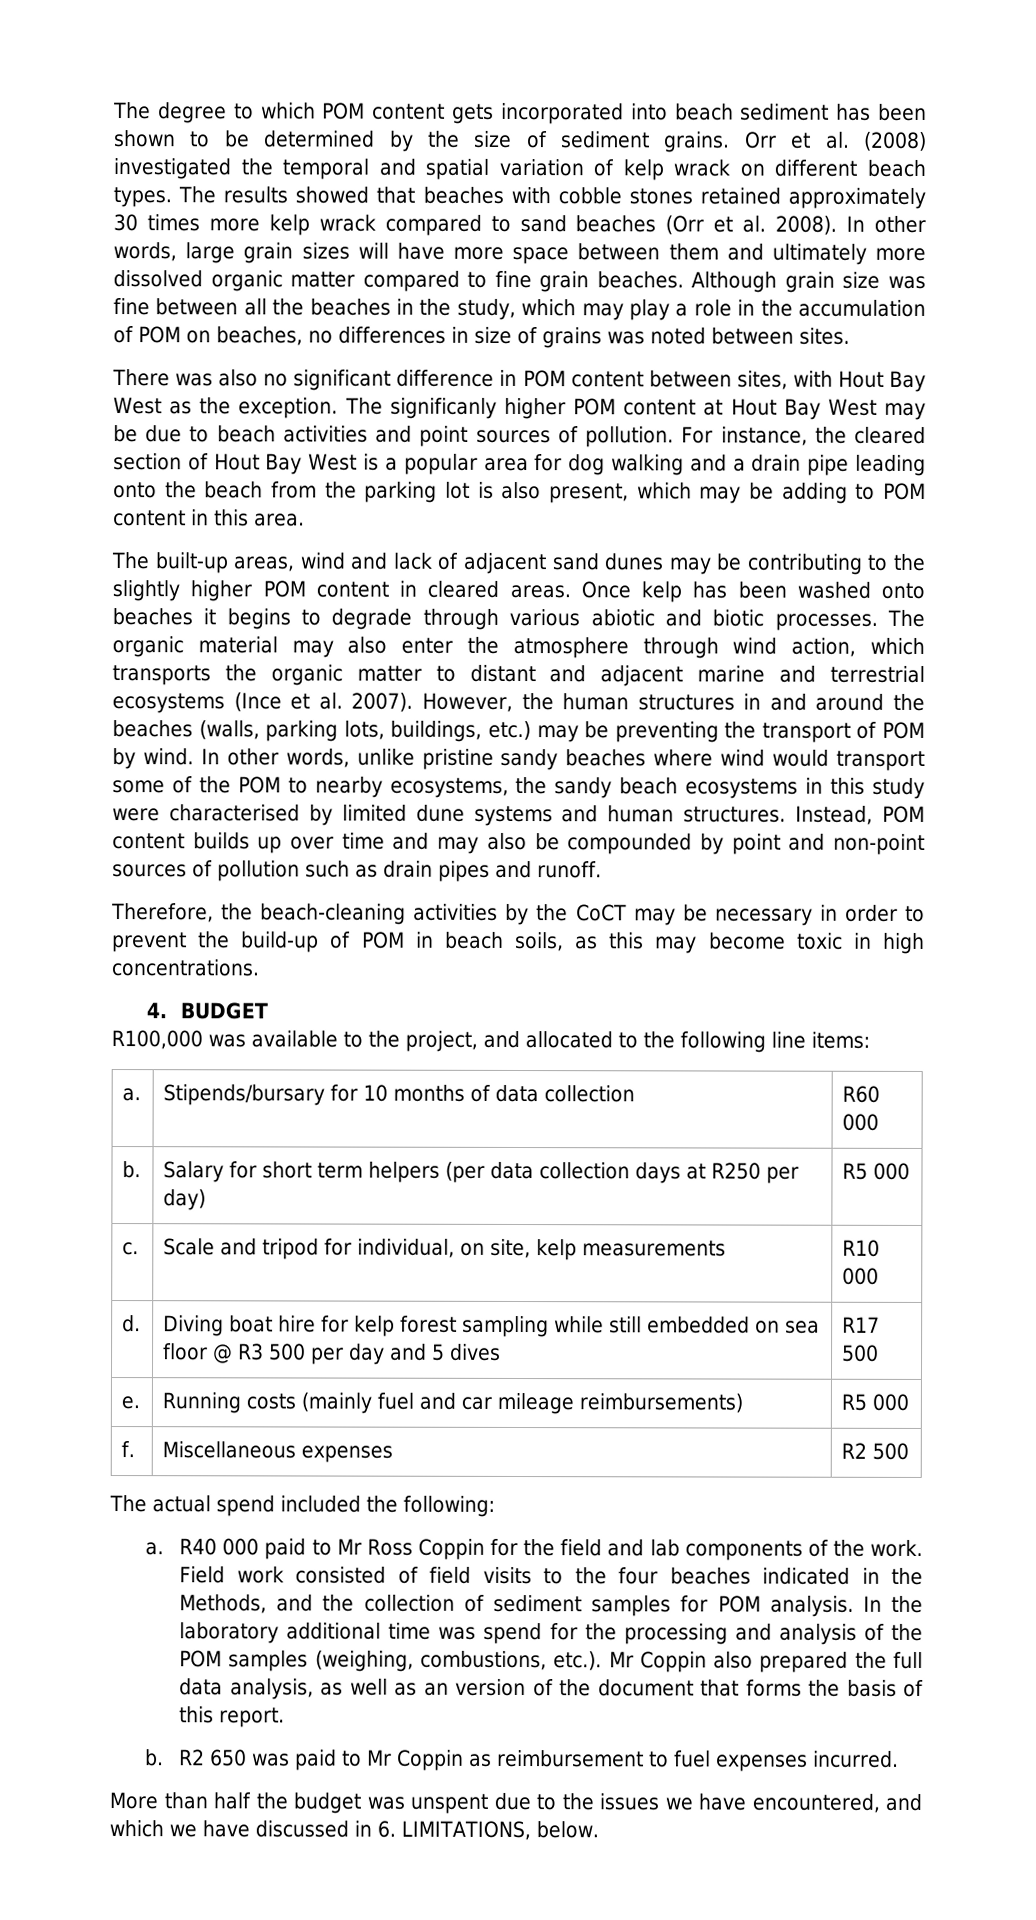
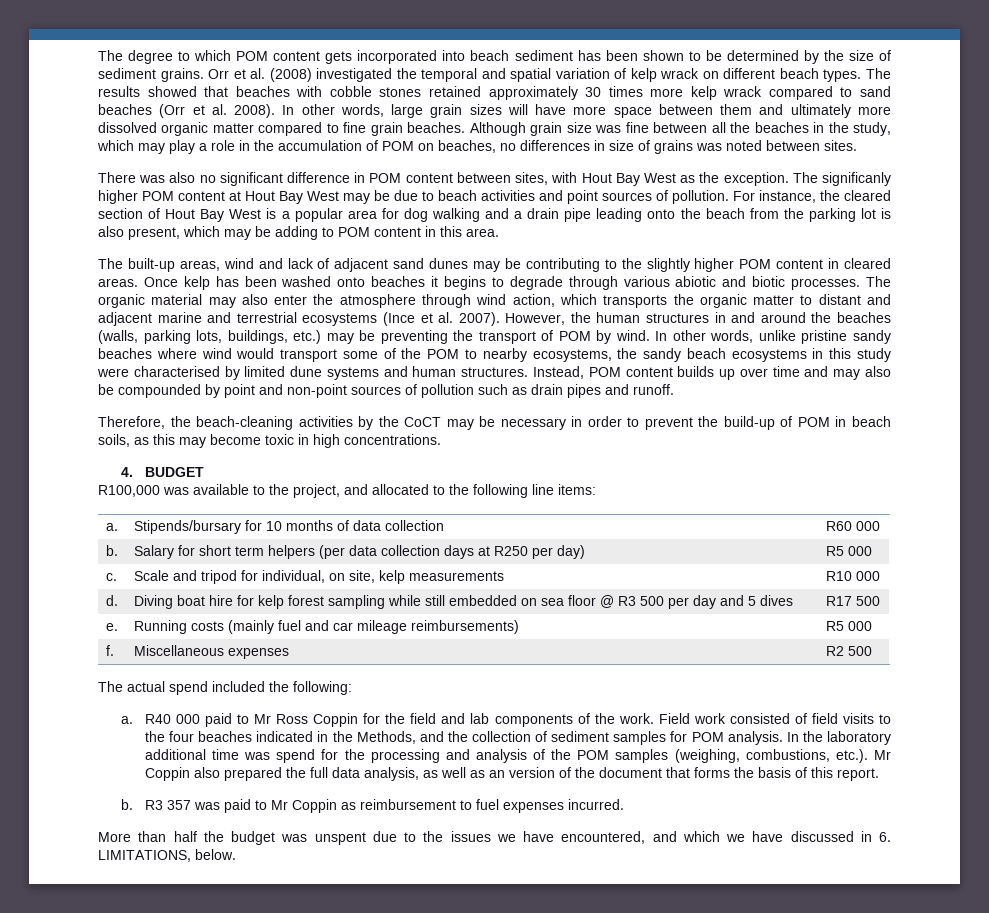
- R2 650 was paid to Mr Coppin as reimbursement to fuel expenses incurred.
+ R3 357 was paid to Mr Coppin as reimbursement to fuel expenses incurred.

